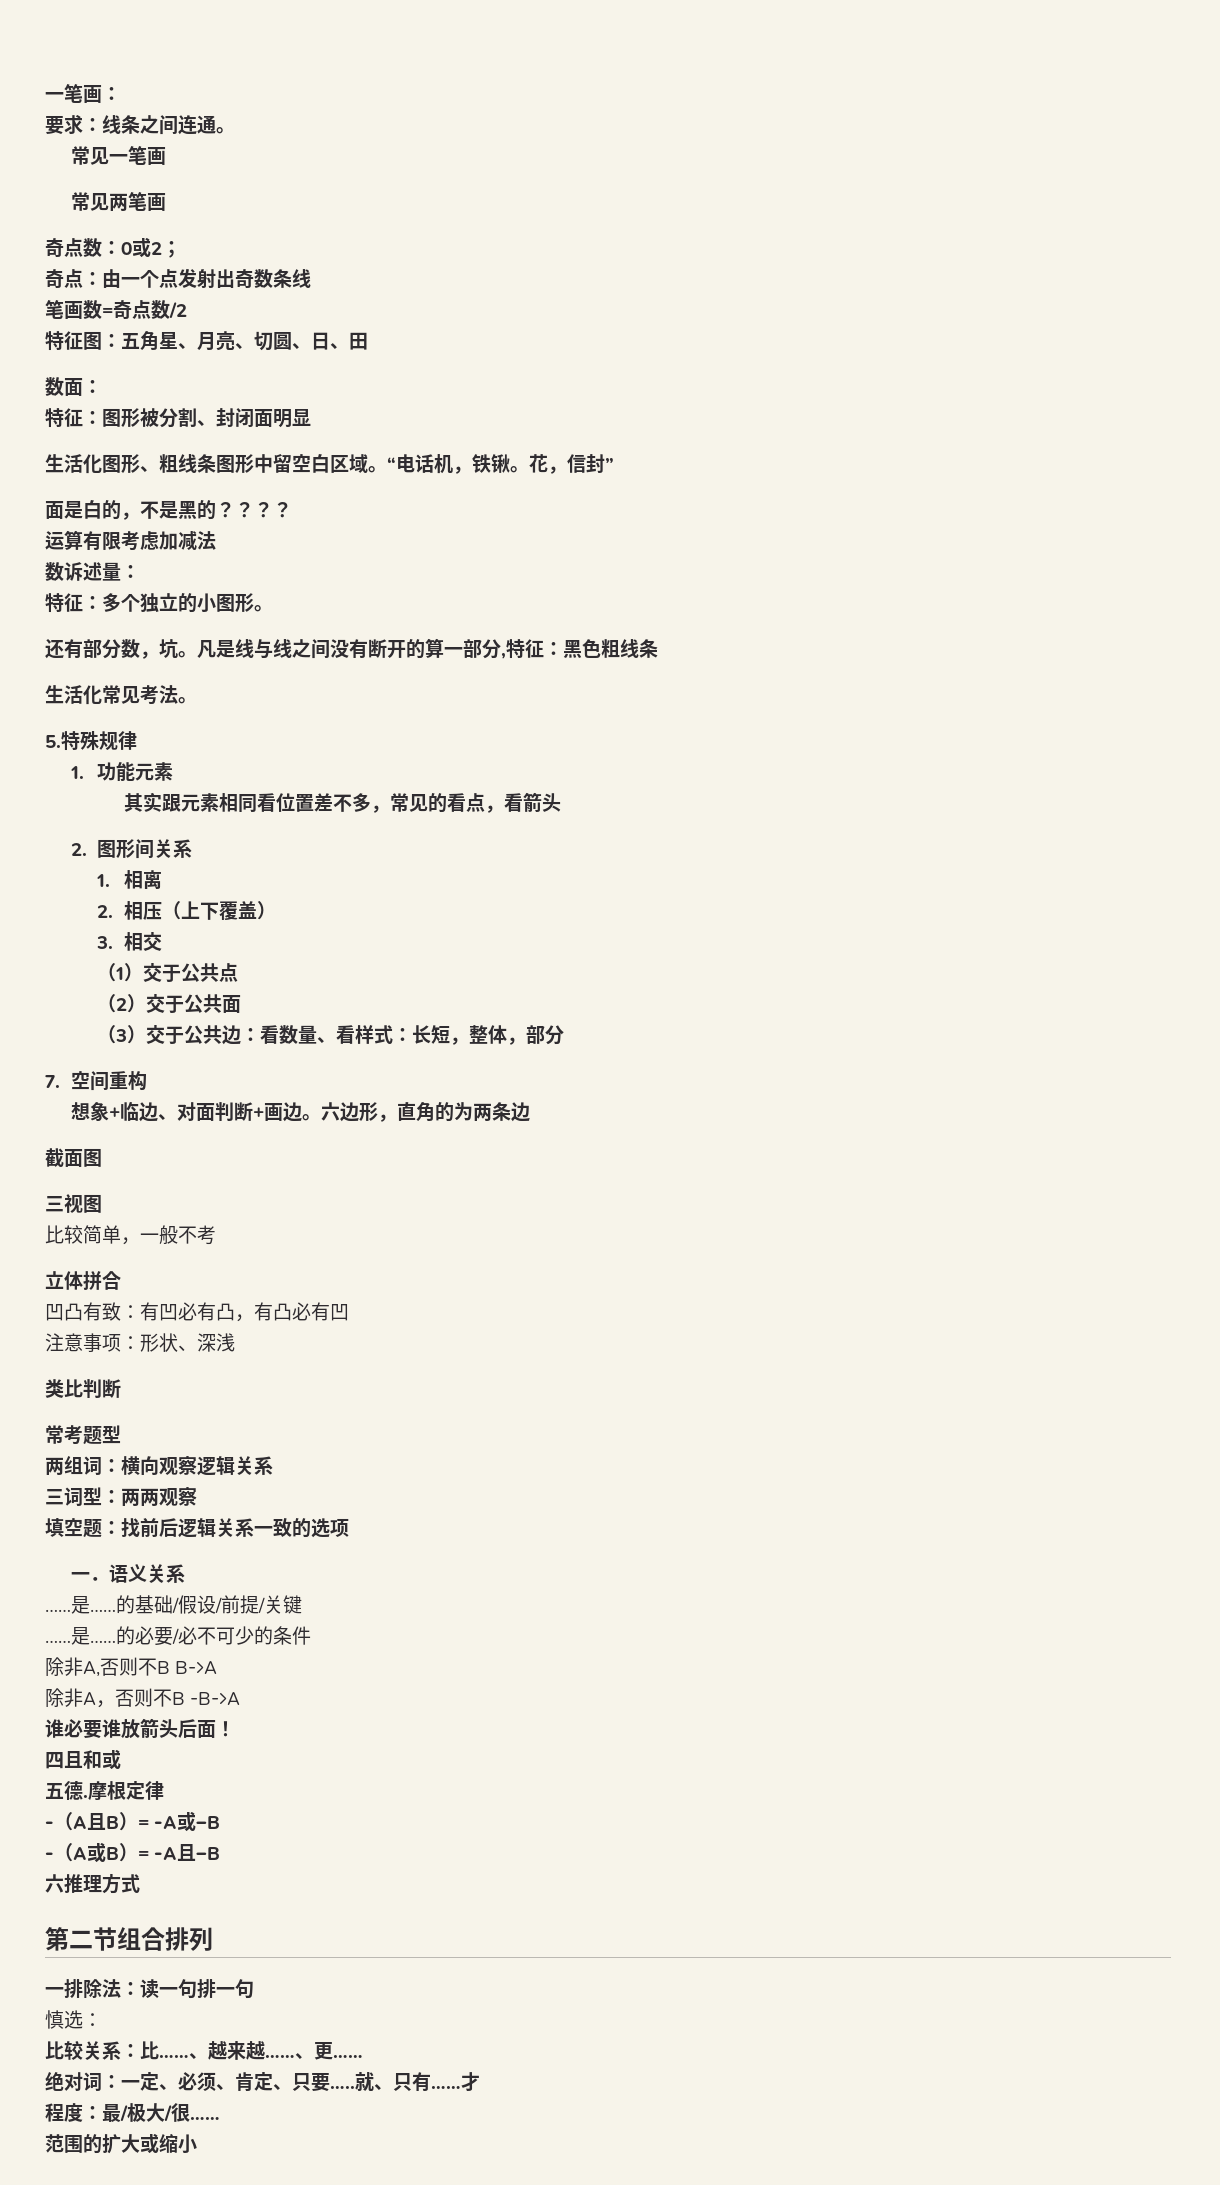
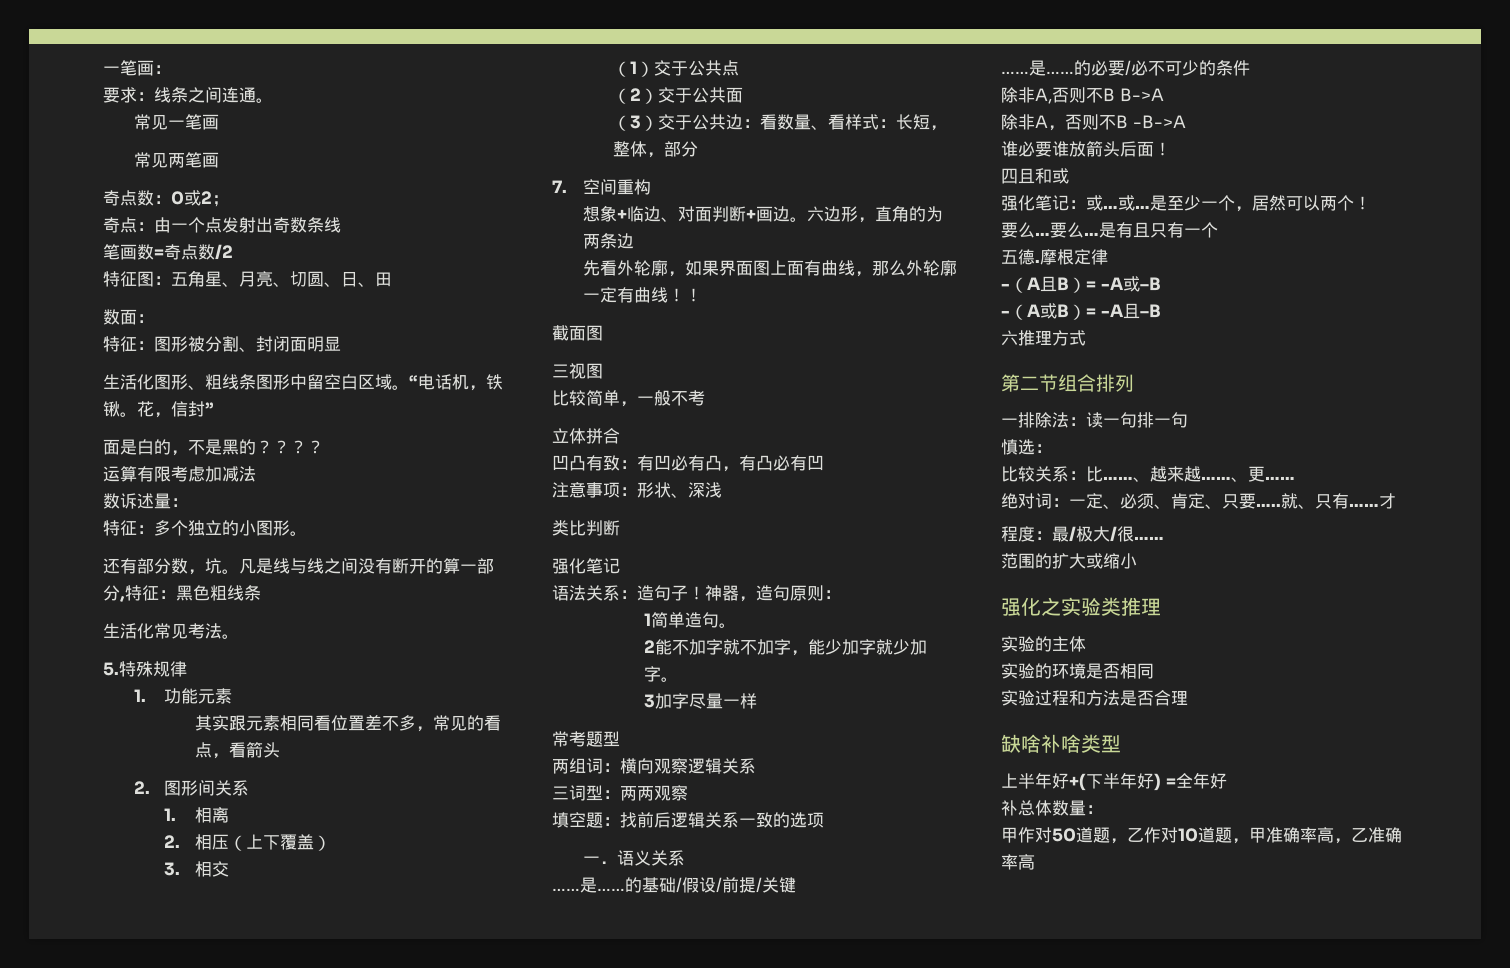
+ 先看外轮廓，如果界面图上面有曲线，那么外轮廓一定有曲线！！
  类比判断
+ 强化笔记
+ 语法关系：造句子！神器，造句原则：
+ 1简单造句。
+ 2能不加字就不加字，能少加字就少加字。
+ 3加字尽量一样
+ 强化笔记：或…或…是至少一个，居然可以两个！
+ 要么…要么…是有且只有一个
+ 强化之实验类推理
+ 实验的主体
+ 实验的环境是否相同
+ 实验过程和方法是否合理
+ 缺啥补啥类型
+ 上半年好+(下半年好) =全年好
+ 补总体数量：
+ 甲作对50道题，乙作对10道题，甲准确率高，乙准确率高

